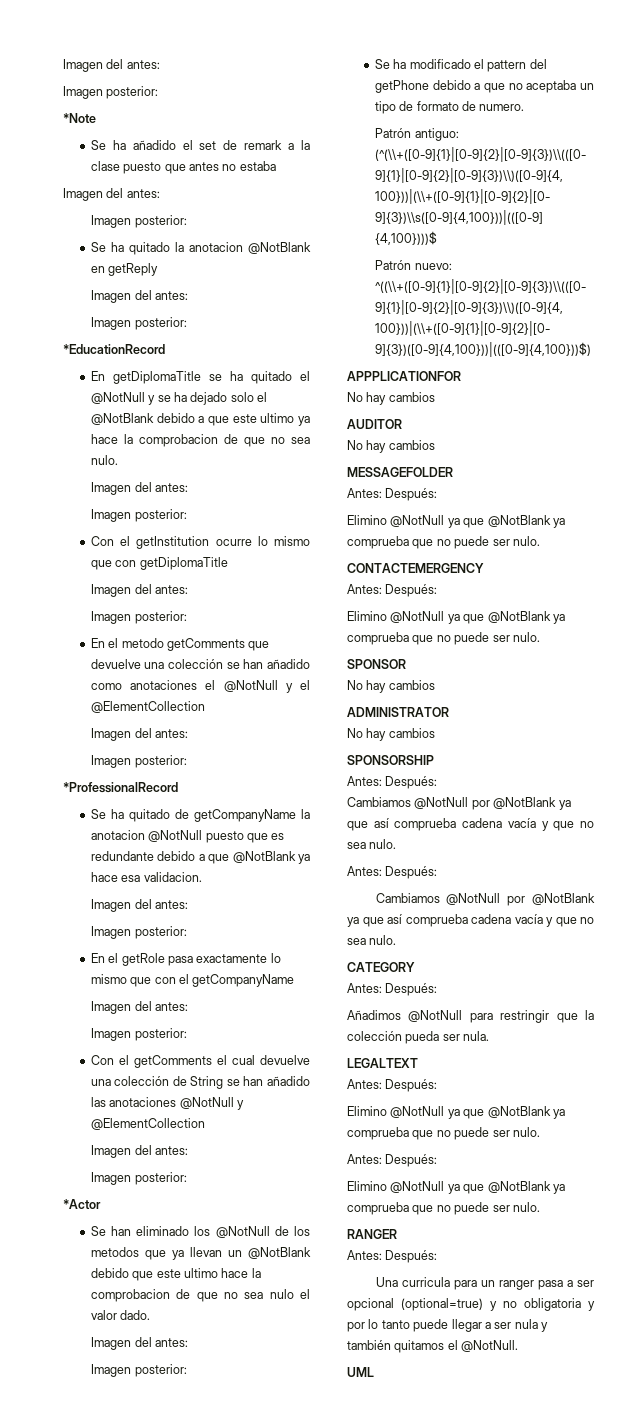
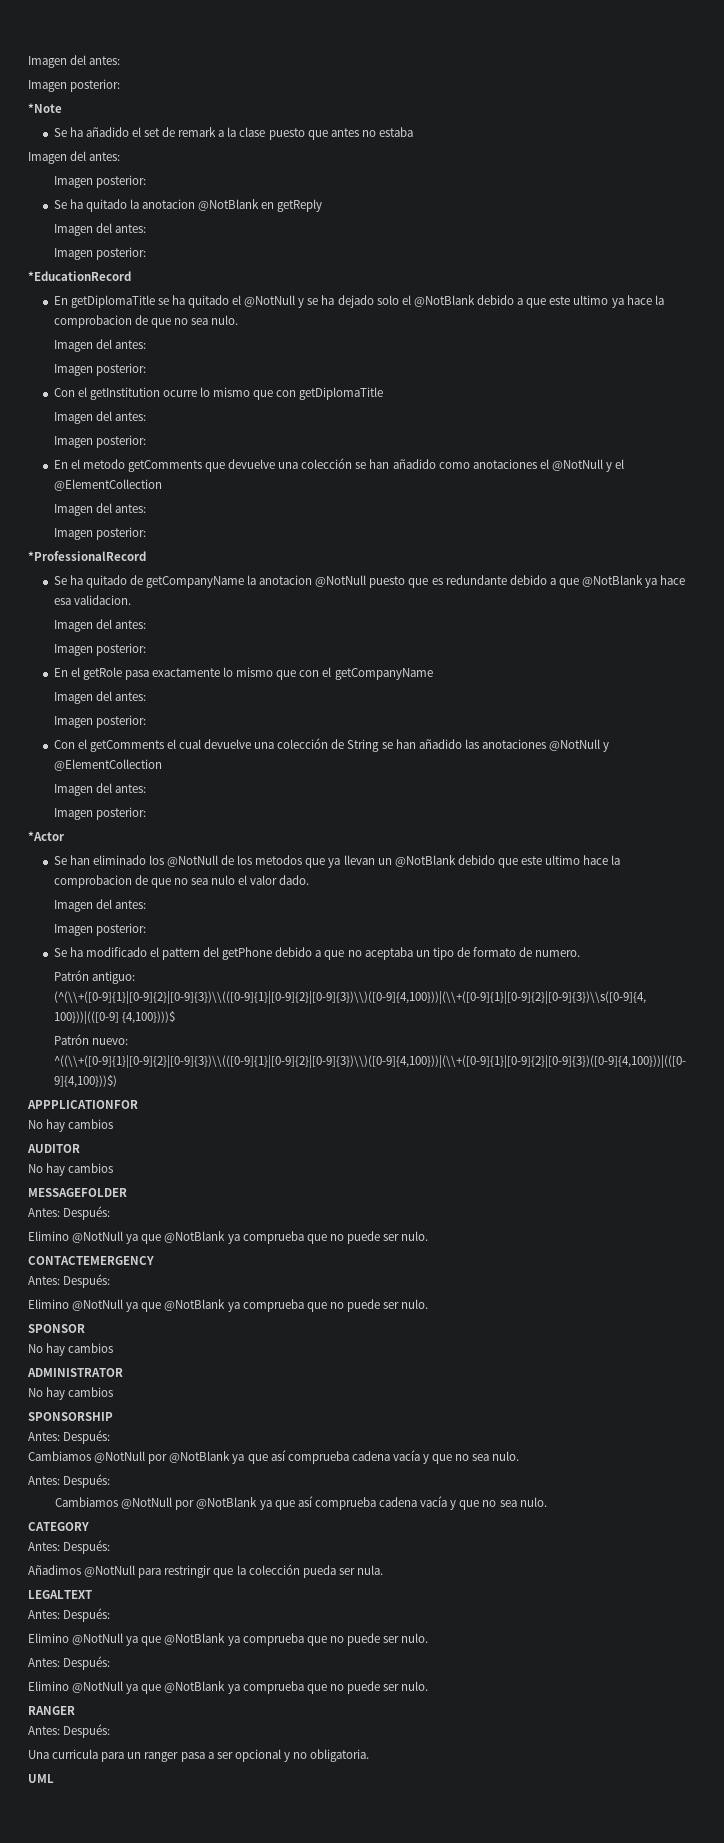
- Una curricula para un ranger pasa a ser opcional (optional=true) y no obligatoria y por lo tanto puede llegar a ser nula y también quitamos el @NotNull.
+ Una curricula para un ranger pasa a ser opcional y no obligatoria.

